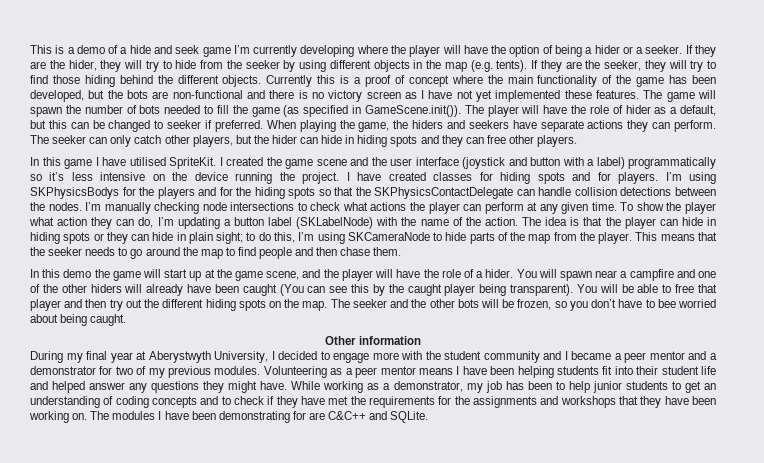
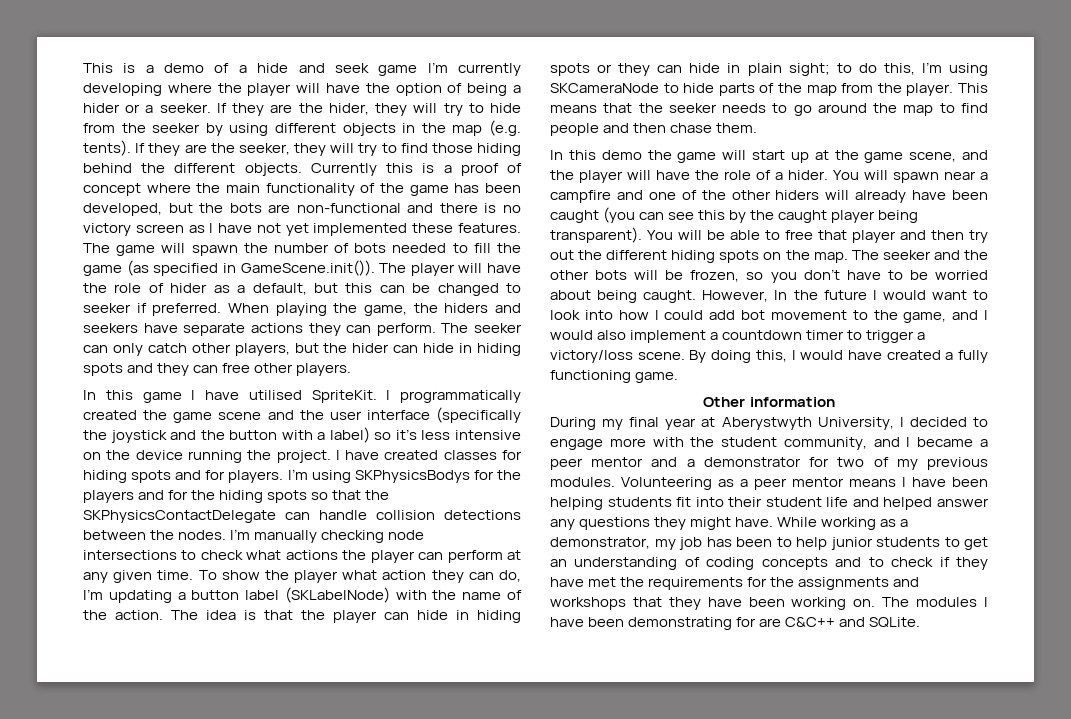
- I created the game scene and the user interface (joystick and button with a label) programmatically so it’s less intensive on the device running the project.
+ I programmatically created the game scene and the user interface (specifically the joystick and the button with a label) so it’s less intensive on the device running the project.
- You will spawn near a campfire and one of the other hiders will already have been caught (You can see this by the caught player being transparent).
+ You will spawn near a campfire and one of the other hiders will already have been caught (you can see this by the caught player being transparent).
- The seeker and the other bots will be frozen, so you don’t have to bee worried about being caught.
+ The seeker and the other bots will be frozen, so you don’t have to be worried about being caught. However, In the future I would want to look into how I could add bot movement to the game, and I would also implement a countdown timer to trigger a victory/loss scene. By doing this, I would have created a fully functioning game.
- During my final year at Aberystwyth University, I decided to engage more with the student community and I became a peer mentor and a demonstrator for two of my previous modules.
+ During my final year at Aberystwyth University, I decided to engage more with the student community, and I became a peer mentor and a demonstrator for two of my previous modules.

